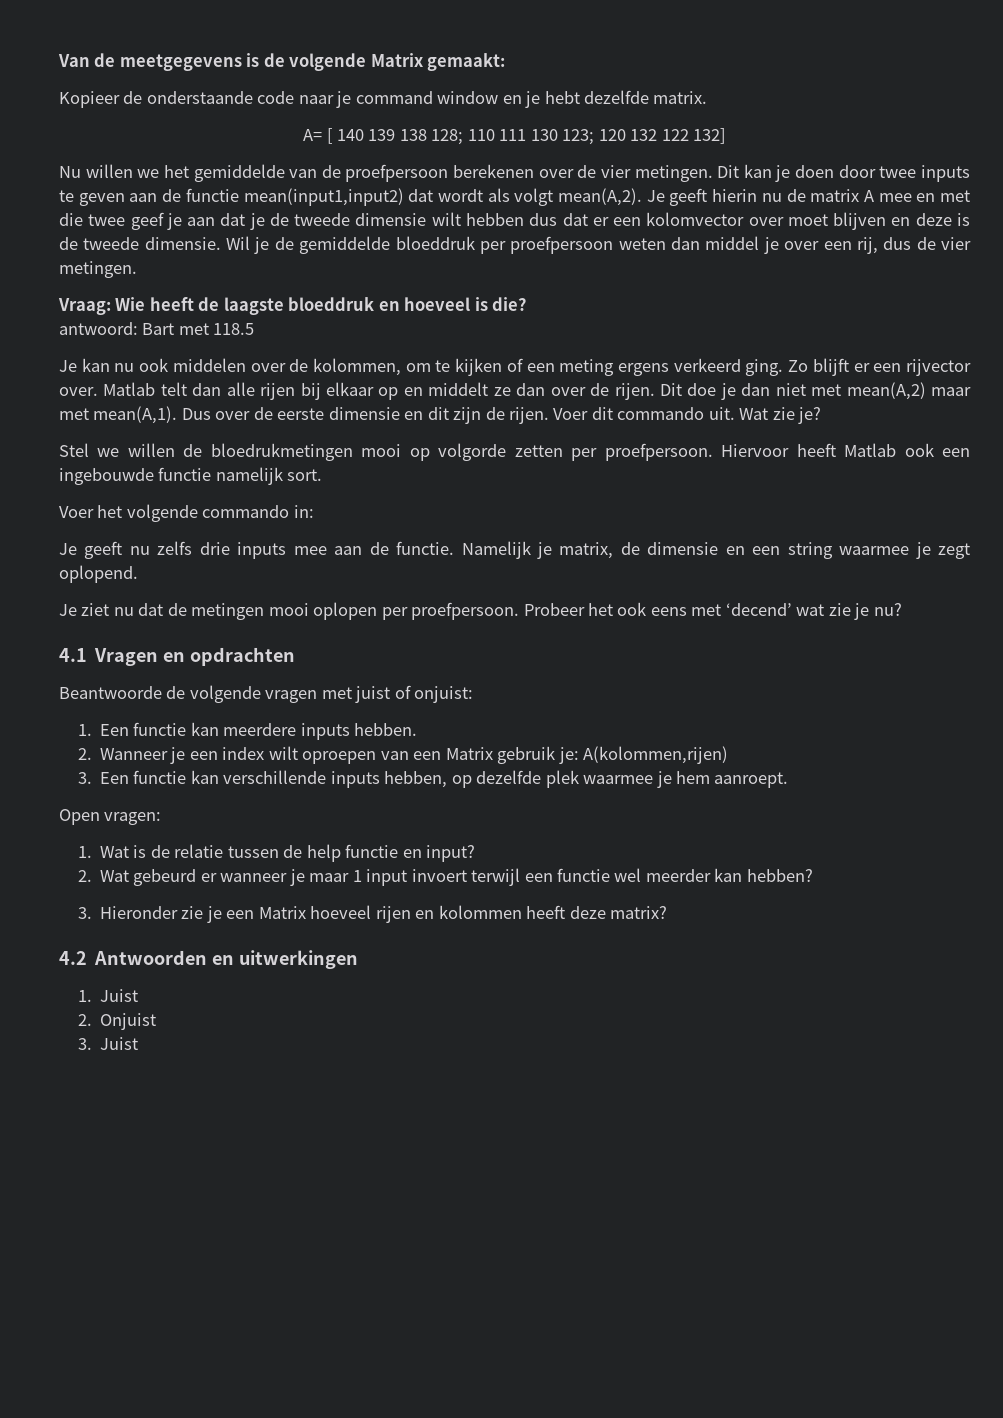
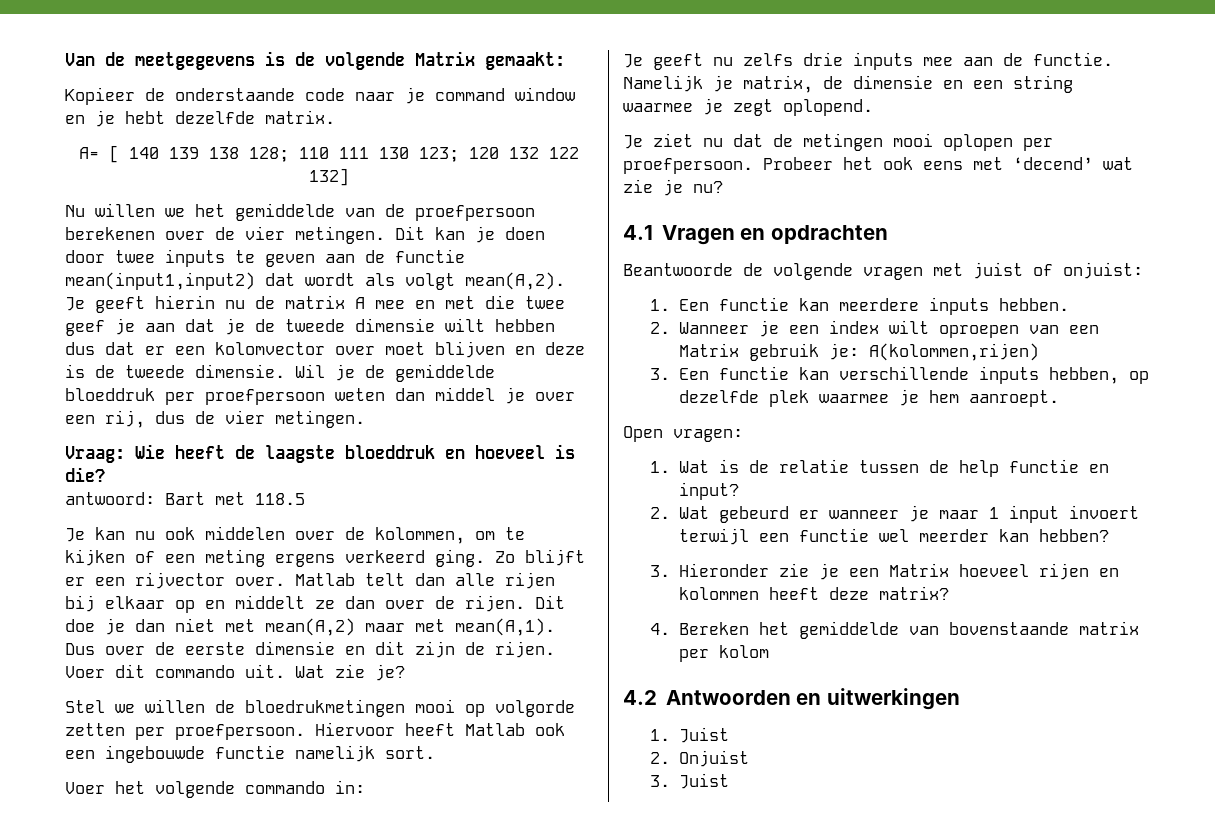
+ 4. Bereken het gemiddelde van bovenstaande matrix per kolom

